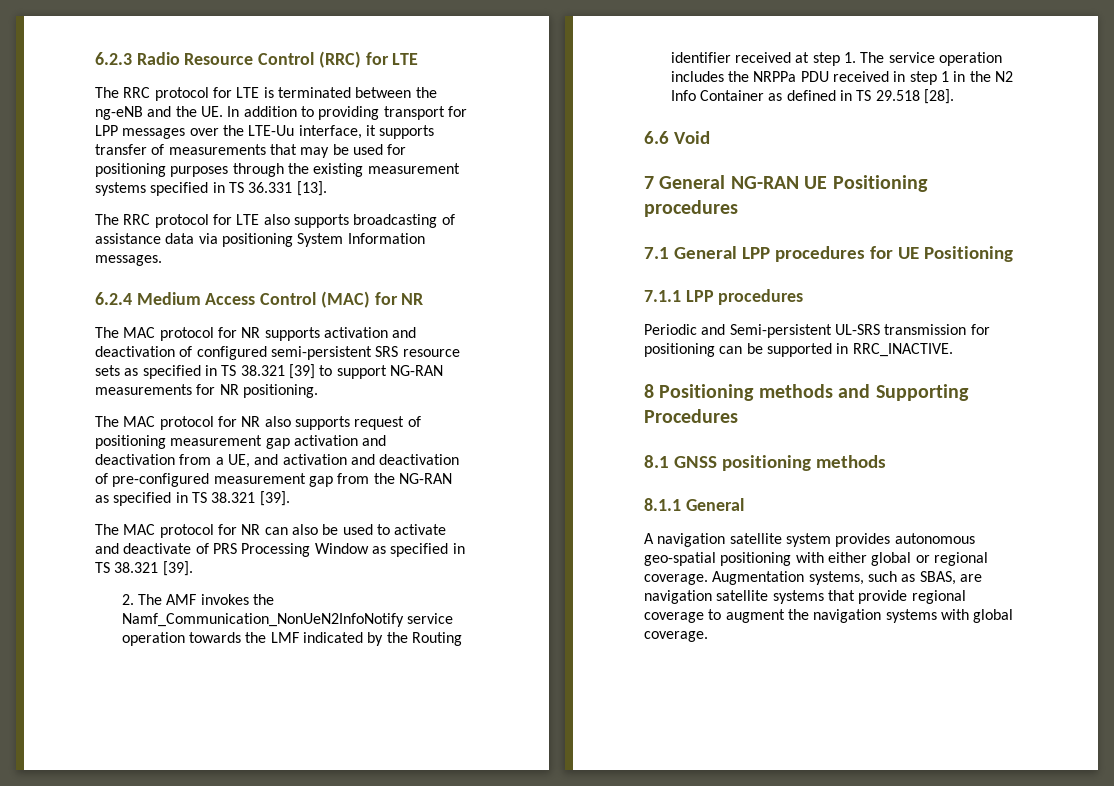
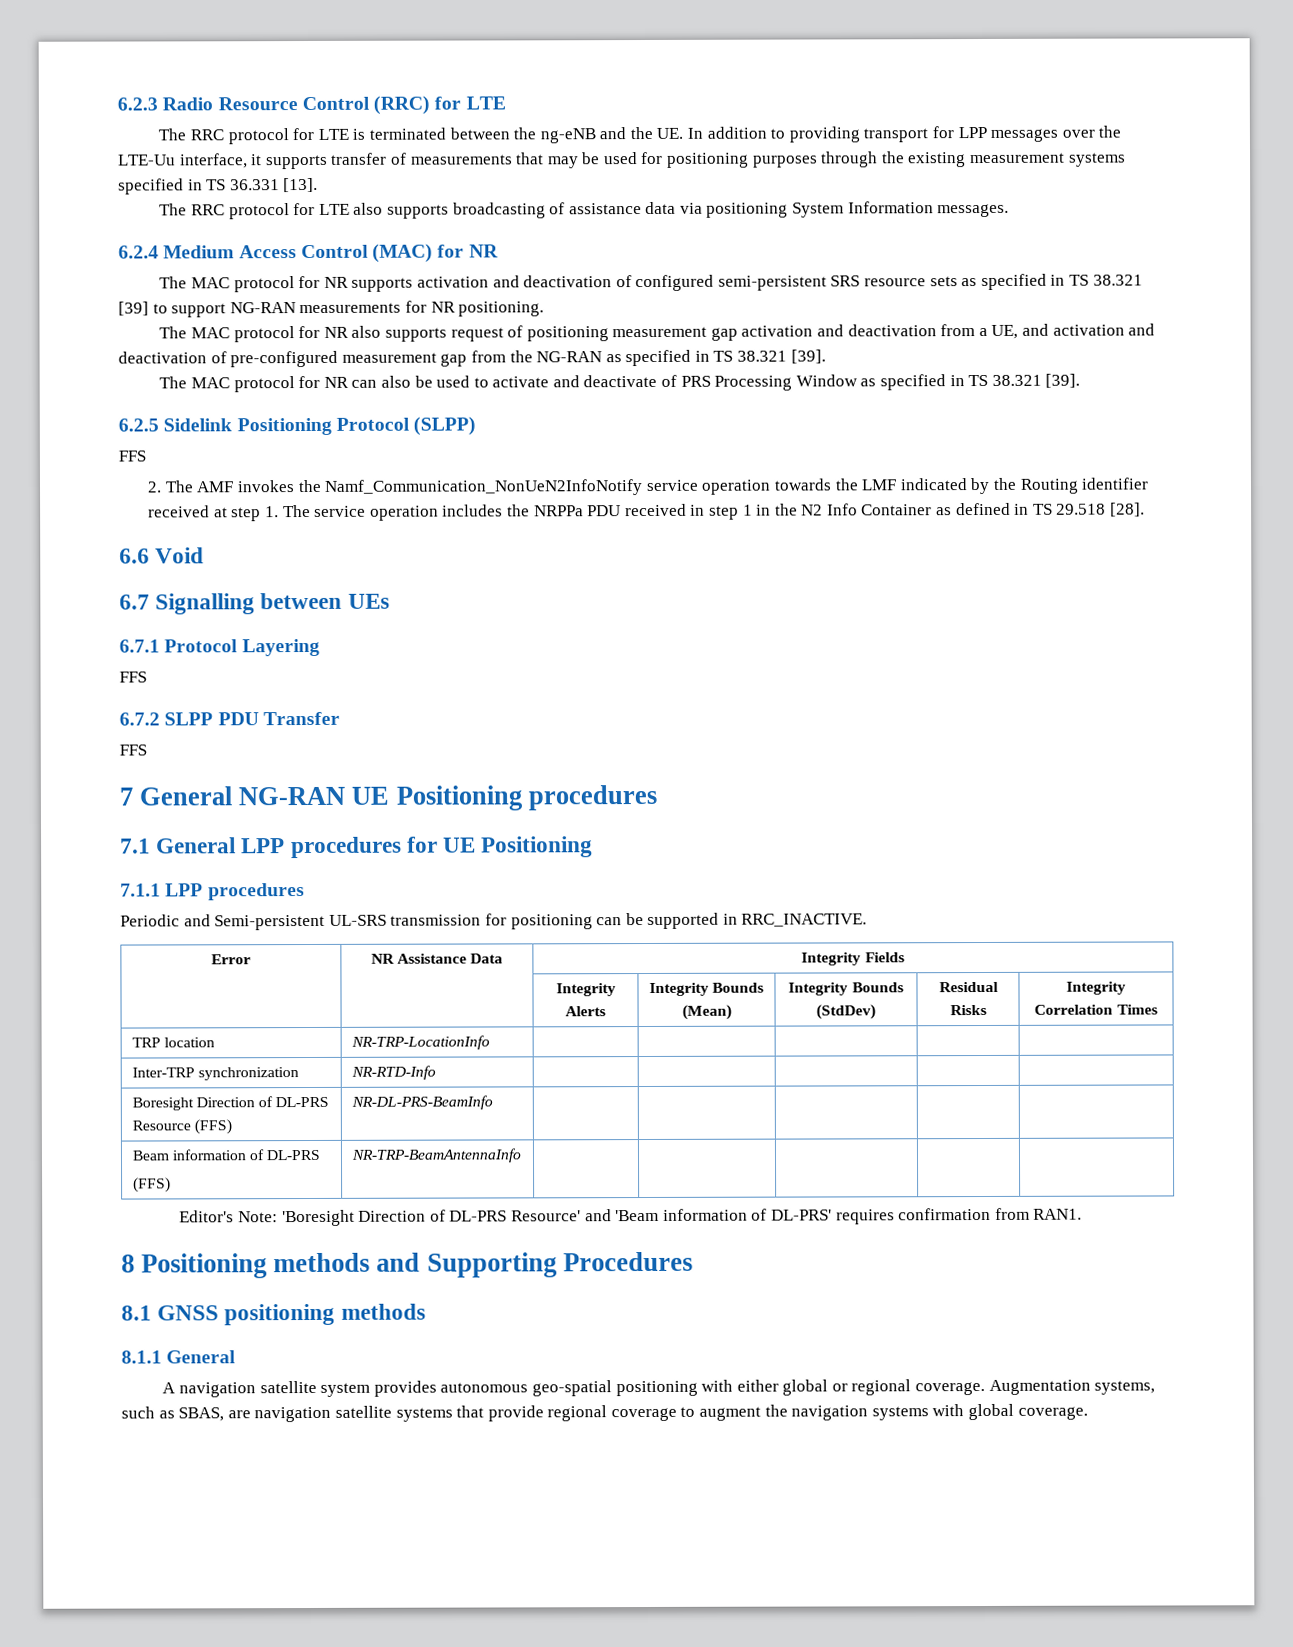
+ 6.2.5 Sidelink Positioning Protocol (SLPP)
+ FFS
+ 6.7 Signalling between UEs
+ 6.7.1 Protocol Layering
+ FFS
+ 6.7.2 SLPP PDU Transfer
+ FFS
+ Error | NR Assistance Data | Integrity Fields
+ | | Integrity Alerts | Integrity Bounds (Mean) | Integrity Bounds (StdDev) | Residual Risks | Integrity Correlation Times
+ TRP location | NR-TRP-LocationInfo | | | | |
+ Inter-TRP synchronization | NR-RTD-Info | | | | |
+ Boresight Direction of DL-PRS Resource (FFS) | NR-DL-PRS-BeamInfo | | | | |
+ Beam information of DL-PRS
+ (FFS) | NR-TRP-BeamAntennaInfo | | | | |
+ Editor's Note: 'Boresight Direction of DL-PRS Resource' and 'Beam information of DL-PRS' requires confirmation from RAN1.

